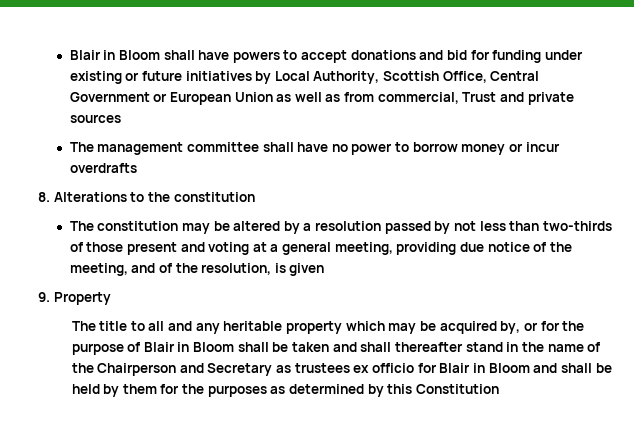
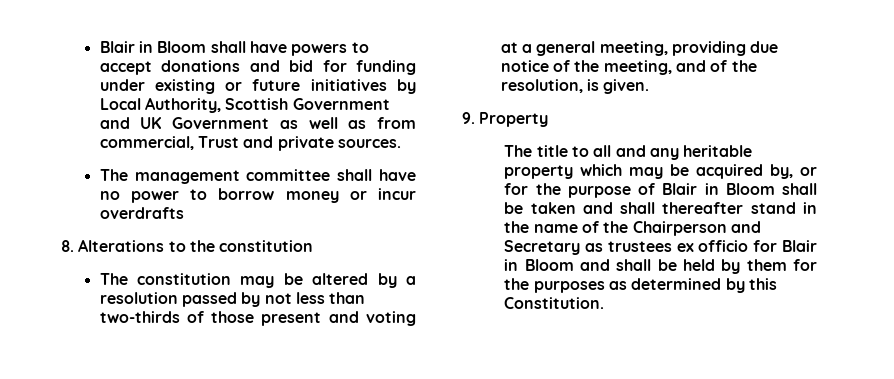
- Blair in Bloom shall have powers to accept donations and bid for funding under existing or future initiatives by Local Authority, Scottish Office, Central Government or European Union as well as from commercial, Trust and private sources
+ Blair in Bloom shall have powers to accept donations and bid for funding under existing or future initiatives by Local Authority, Scottish Government and UK Government as well as from commercial, Trust and private sources.
- The constitution may be altered by a resolution passed by not less than two-thirds of those present and voting at a general meeting, providing due notice of the meeting, and of the resolution, is given
+ The constitution may be altered by a resolution passed by not less than two-thirds of those present and voting at a general meeting, providing due notice of the meeting, and of the resolution, is given.
- The title to all and any heritable property which may be acquired by, or for the purpose of Blair in Bloom shall be taken and shall thereafter stand in the name of the Chairperson and Secretary as trustees ex officio for Blair in Bloom and shall be held by them for the purposes as determined by this Constitution
+ The title to all and any heritable property which may be acquired by, or for the purpose of Blair in Bloom shall be taken and shall thereafter stand in the name of the Chairperson and Secretary as trustees ex officio for Blair in Bloom and shall be held by them for the purposes as determined by this Constitution.

